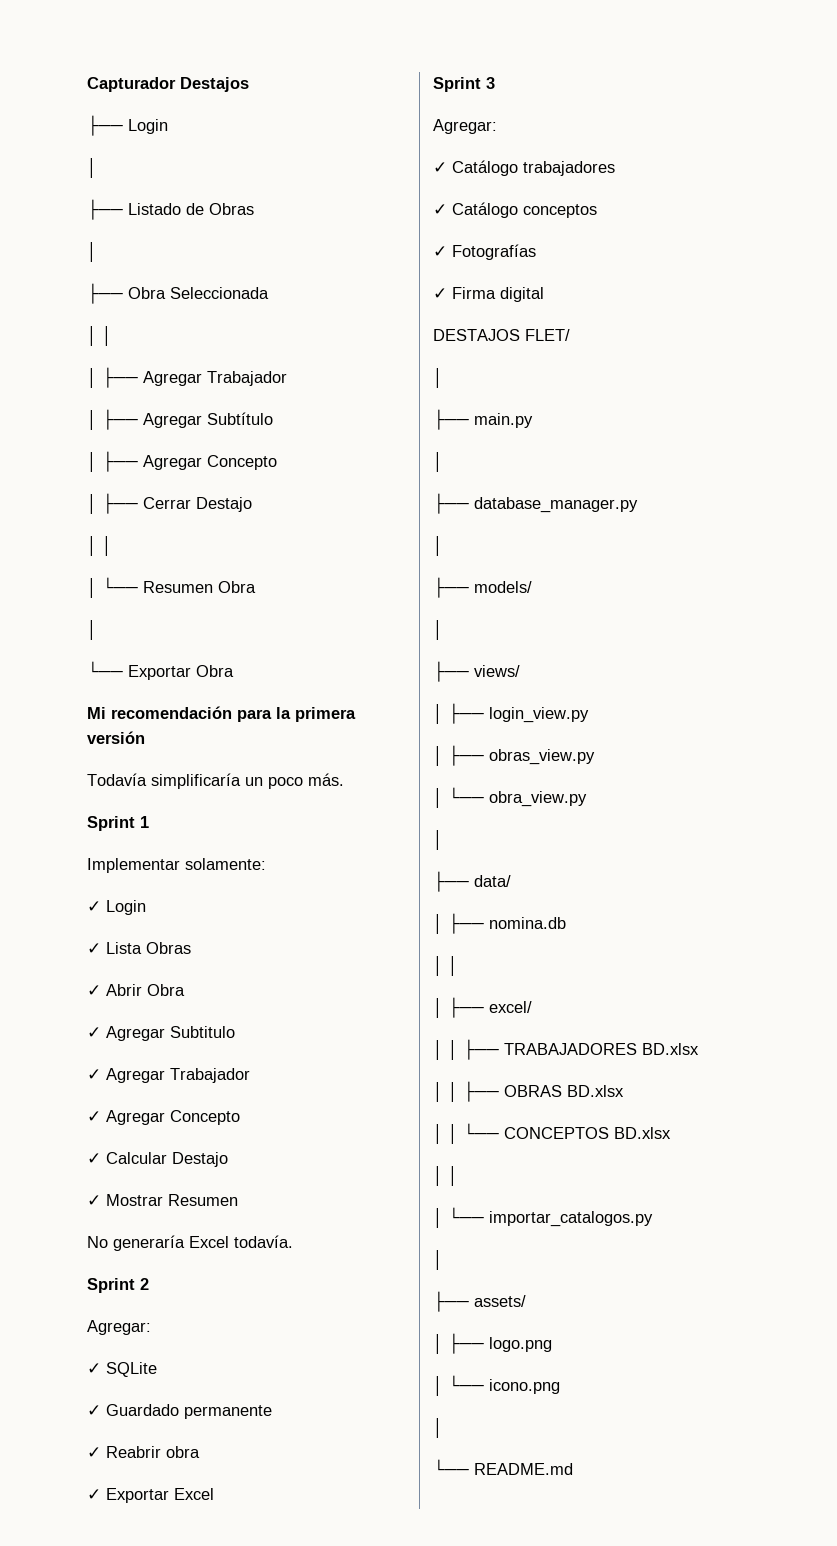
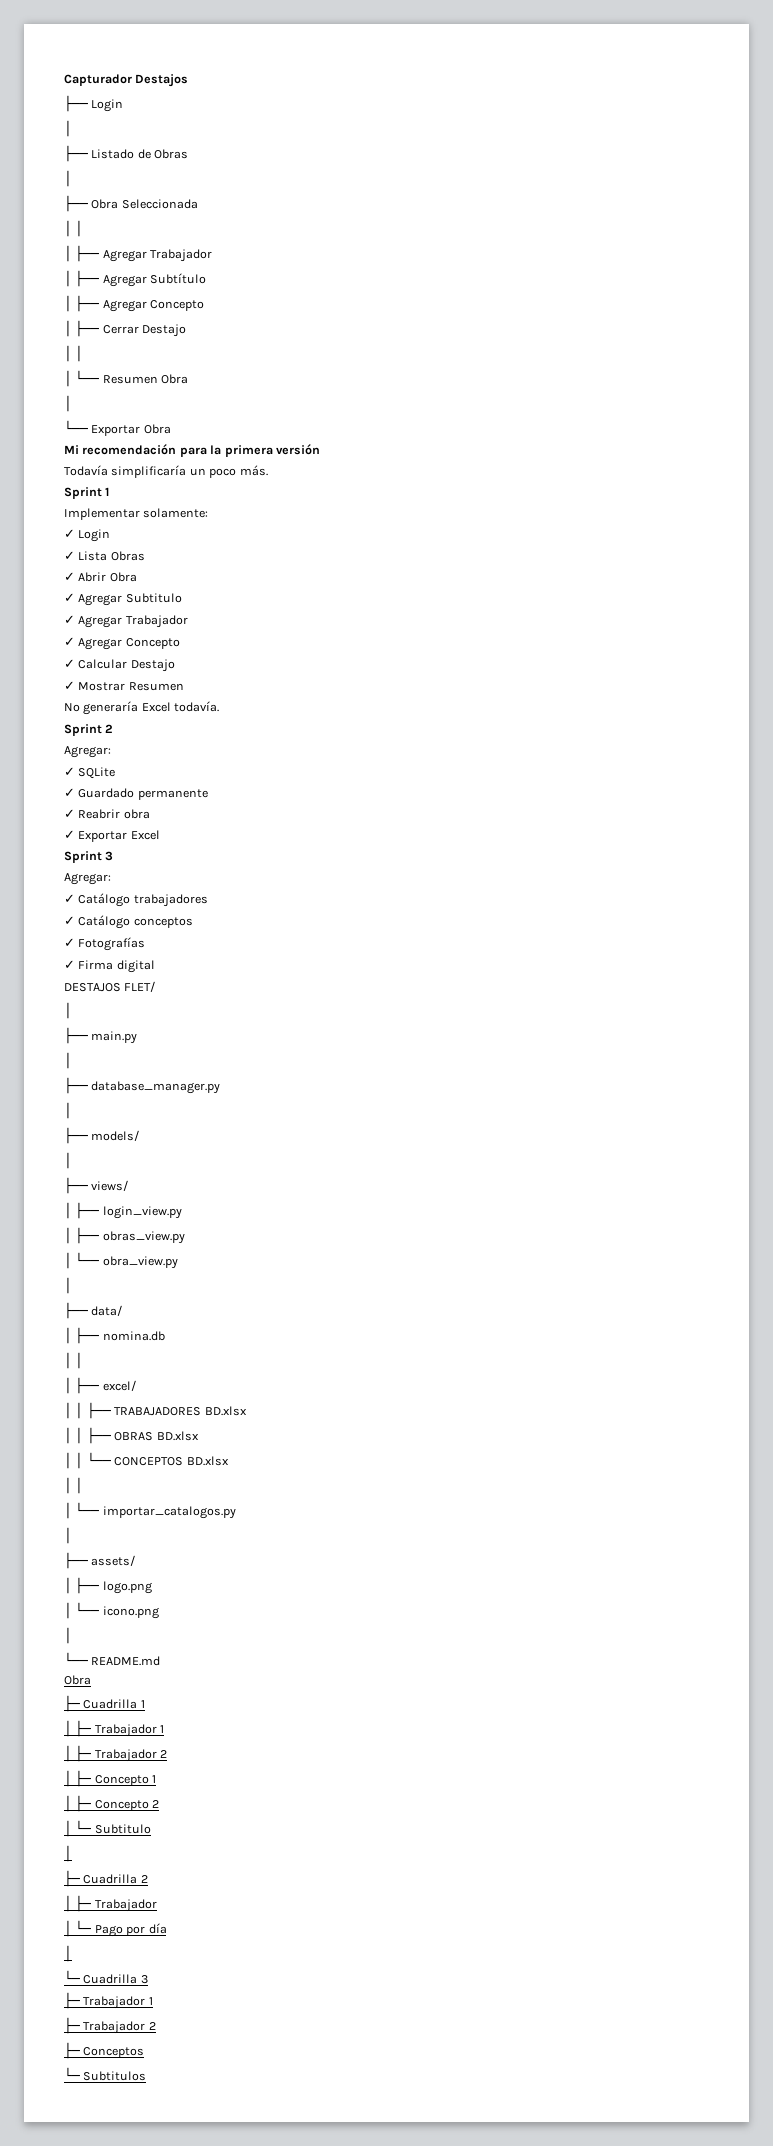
  └── README.md
+ Obra
+ ├─ Cuadrilla 1
+ │ ├─ Trabajador 1
+ │ ├─ Trabajador 2
+ │ ├─ Concepto 1
+ │ ├─ Concepto 2
+ │ └─ Subtitulo
+ │
+ ├─ Cuadrilla 2
+ │ ├─ Trabajador
+ │ └─ Pago por día
+ │
+ └─ Cuadrilla 3
+ ├─ Trabajador 1
+ ├─ Trabajador 2
+ ├─ Conceptos
+ └─ Subtitulos

